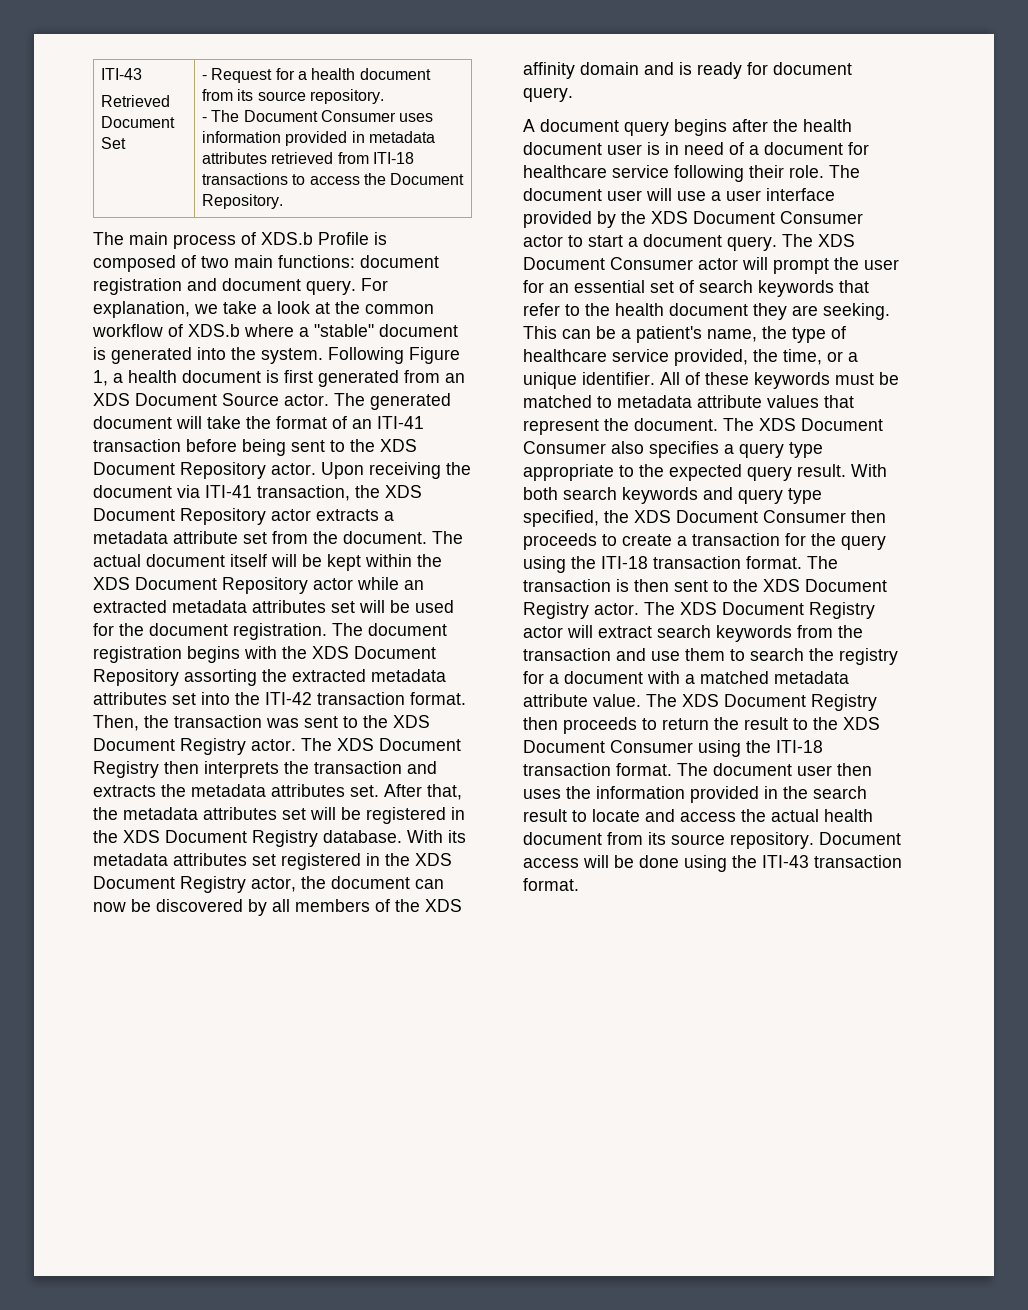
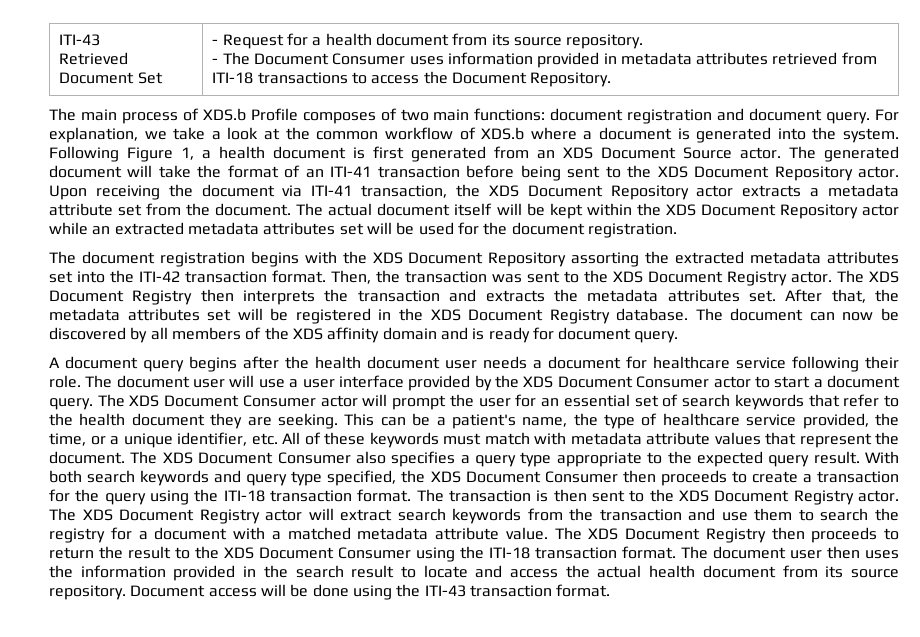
- The main process of XDS.b Profile is composed of two main functions: document registration and document query.
+ The main process of XDS.b Profile composes of two main functions: document registration and document query.
- For explanation, we take a look at the common workflow of XDS.b where a "stable" document is generated into the system.
+ For explanation, we take a look at the common workflow of XDS.b where a document is generated into the system.
- The actual document itself will be kept within the XDS Document Repository actor while an extracted metadata attributes set will be used for the document registration. The document registration begins with the XDS Document Repository assorting the extracted metadata attributes set into the ITI-42 transaction format.
+ The actual document itself will be kept within the XDS Document Repository actor while an extracted metadata attributes set will be used for the document registration.
+ The document registration begins with the XDS Document Repository assorting the extracted metadata attributes set into the ITI-42 transaction format.
- With its metadata attributes set registered in the XDS Document Registry actor, the document can now be discovered by all members of the XDS affinity domain and is ready for document query.
+ The document can now be discovered by all members of the XDS affinity domain and is ready for document query.
- A document query begins after the health document user is in need of a document for healthcare service following their role.
+ A document query begins after the health document user needs a document for healthcare service following their role.
- This can be a patient's name, the type of healthcare service provided, the time, or a unique identifier. All of these keywords must be matched to metadata attribute values that represent the document.
+ This can be a patient's name, the type of healthcare service provided, the time, or a unique identifier, etc. All of these keywords must match with metadata attribute values that represent the document.

